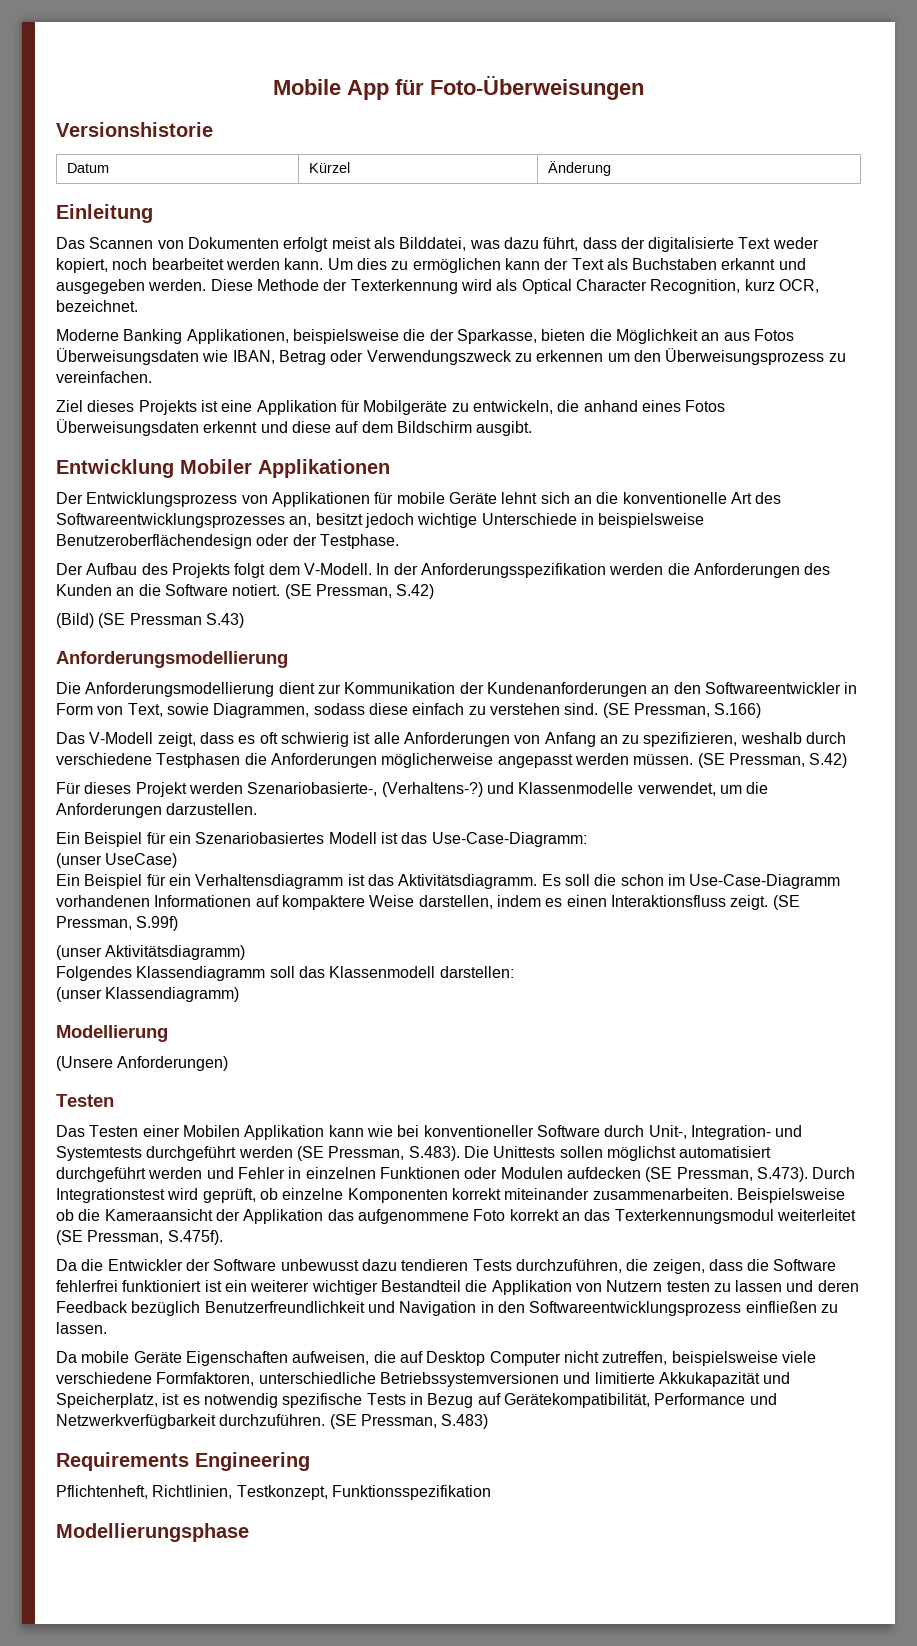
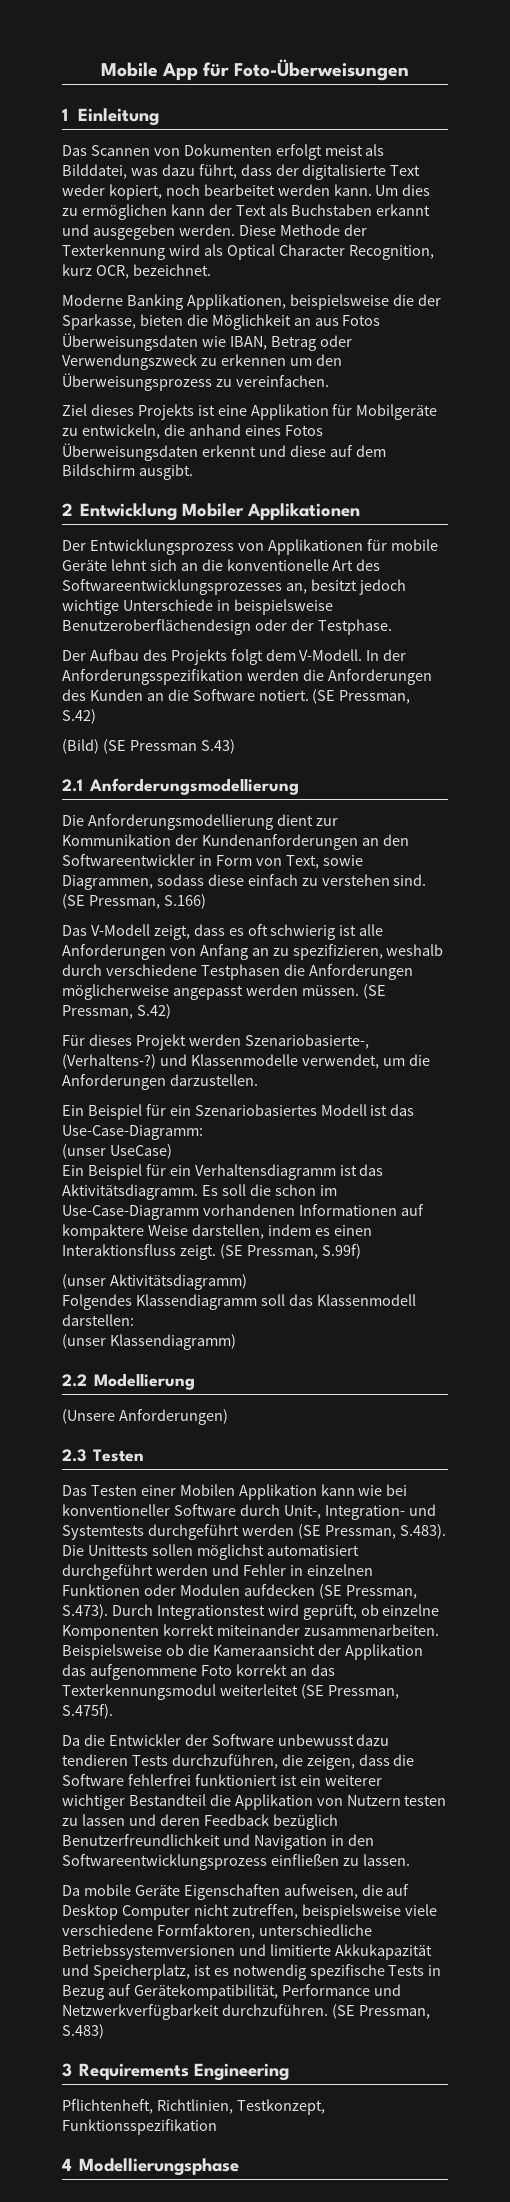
- Versionshistorie
- Datum | Kürzel | Änderung
- Einleitung
+ 1 Einleitung
- Entwicklung Mobiler Applikationen
+ 2 Entwicklung Mobiler Applikationen
  (Bild) (SE Pressman S.43)
- Anforderungsmodellierung
+ 2.1 Anforderungsmodellierung
- Modellierung
+ 2.2 Modellierung
  (Unsere Anforderungen)
- Testen
+ 2.3 Testen
- Requirements Engineering
+ 3 Requirements Engineering
- Modellierungsphase
+ 4 Modellierungsphase

